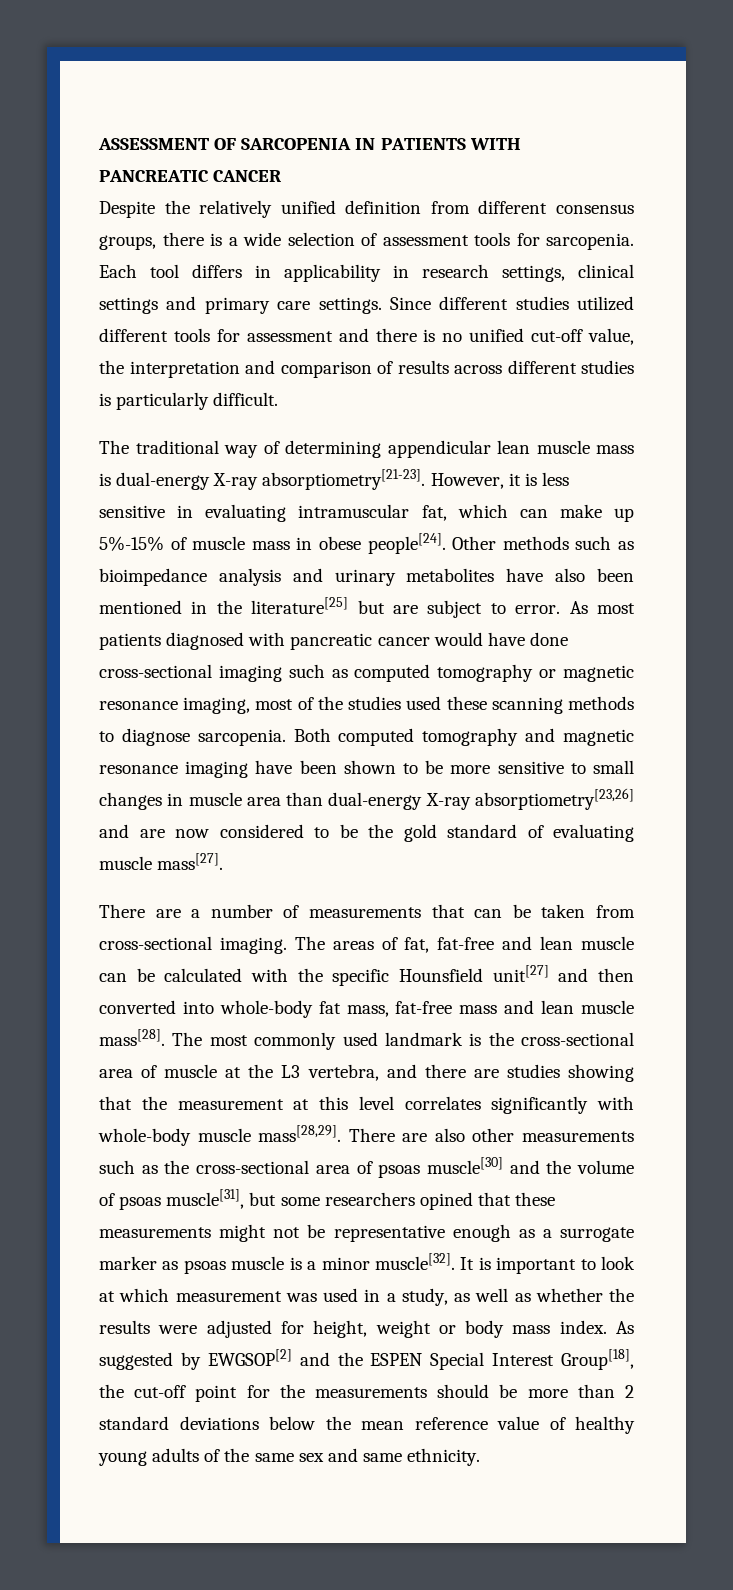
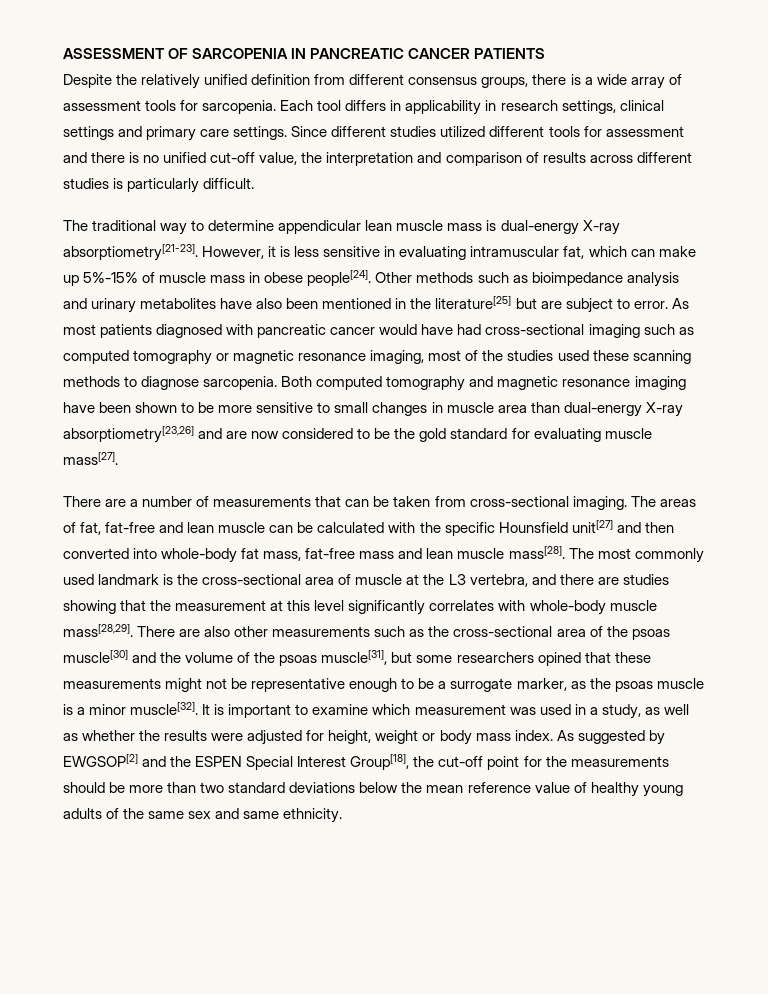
- ASSESSMENT OF SARCOPENIA IN PATIENTS WITH PANCREATIC CANCER
+ ASSESSMENT OF SARCOPENIA IN PANCREATIC CANCER PATIENTS
- Despite the relatively unified definition from different consensus groups, there is a wide selection of assessment tools for sarcopenia.
+ Despite the relatively unified definition from different consensus groups, there is a wide array of assessment tools for sarcopenia.
- The traditional way of determining appendicular lean muscle mass is dual-energy X-ray absorptiometry[21-23].
+ The traditional way to determine appendicular lean muscle mass is dual-energy X-ray absorptiometry[21-23].
- As most patients diagnosed with pancreatic cancer would have done cross-sectional imaging such as computed tomography or magnetic resonance imaging, most of the studies used these scanning methods to diagnose sarcopenia.
+ As most patients diagnosed with pancreatic cancer would have had cross-sectional imaging such as computed tomography or magnetic resonance imaging, most of the studies used these scanning methods to diagnose sarcopenia.
- Both computed tomography and magnetic resonance imaging have been shown to be more sensitive to small changes in muscle area than dual-energy X-ray absorptiometry[23,26] and are now considered to be the gold standard of evaluating muscle mass[27].
+ Both computed tomography and magnetic resonance imaging have been shown to be more sensitive to small changes in muscle area than dual-energy X-ray absorptiometry[23,26] and are now considered to be the gold standard for evaluating muscle mass[27].
- The most commonly used landmark is the cross-sectional area of muscle at the L3 vertebra, and there are studies showing that the measurement at this level correlates significantly with whole-body muscle mass[28,29].
+ The most commonly used landmark is the cross-sectional area of muscle at the L3 vertebra, and there are studies showing that the measurement at this level significantly correlates with whole-body muscle mass[28,29].
- There are also other measurements such as the cross-sectional area of psoas muscle[30] and the volume of psoas muscle[31], but some researchers opined that these measurements might not be representative enough as a surrogate marker as psoas muscle is a minor muscle[32].
+ There are also other measurements such as the cross-sectional area of the psoas muscle[30] and the volume of the psoas muscle[31], but some researchers opined that these measurements might not be representative enough to be a surrogate marker, as the psoas muscle is a minor muscle[32].
- It is important to look at which measurement was used in a study, as well as whether the results were adjusted for height, weight or body mass index.
+ It is important to examine which measurement was used in a study, as well as whether the results were adjusted for height, weight or body mass index.
- As suggested by EWGSOP[2] and the ESPEN Special Interest Group[18], the cut-off point for the measurements should be more than 2 standard deviations below the mean reference value of healthy young adults of the same sex and same ethnicity.
+ As suggested by EWGSOP[2] and the ESPEN Special Interest Group[18], the cut-off point for the measurements should be more than two standard deviations below the mean reference value of healthy young adults of the same sex and same ethnicity.

